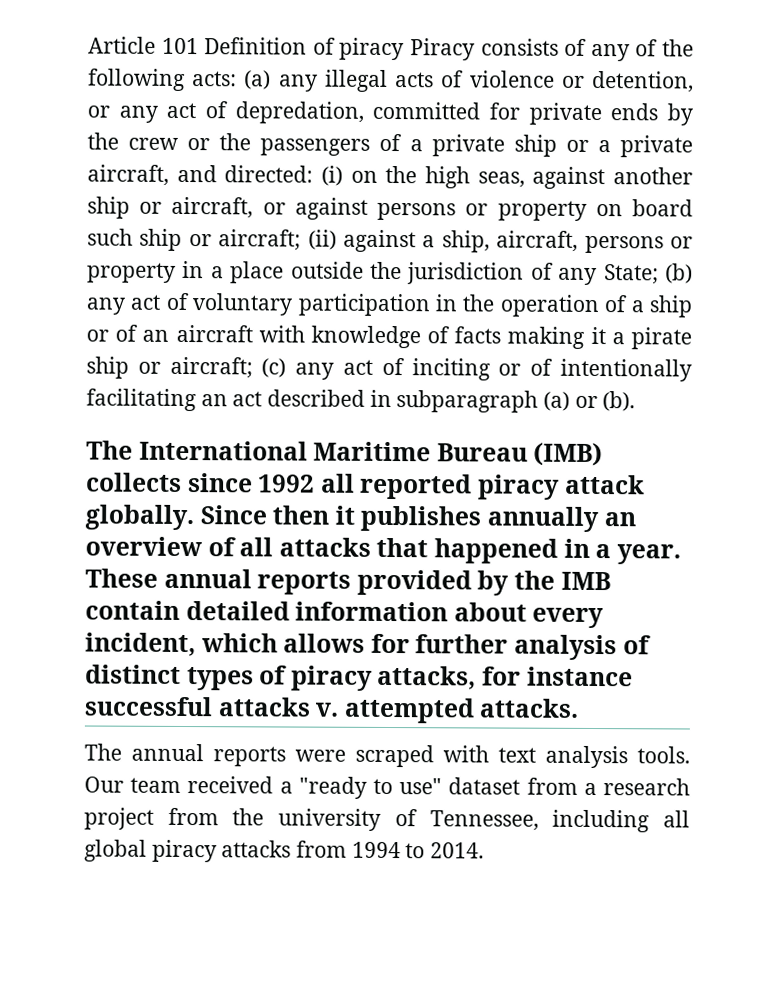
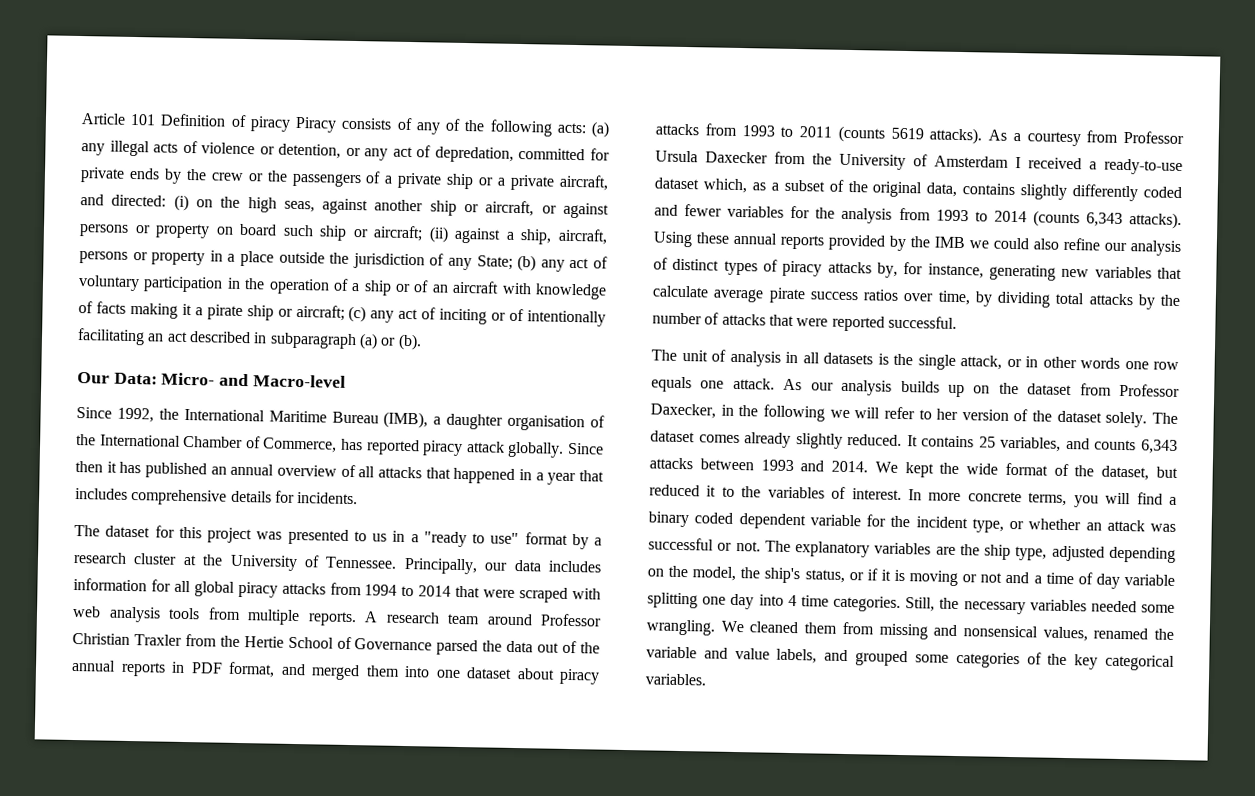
- The International Maritime Bureau (IMB) collects since 1992 all reported piracy attack globally.
+ Our Data: Micro- and Macro-level
+ Since 1992, the International Maritime Bureau (IMB), a daughter organisation of the International Chamber of Commerce, has reported piracy attack globally.
- Since then it publishes annually an overview of all attacks that happened in a year. These annual reports provided by the IMB contain detailed information about every incident, which allows for further analysis of distinct types of piracy attacks, for instance successful attacks v. attempted attacks.
- The annual reports were scraped with text analysis tools. Our team received a "ready to use" dataset from a research project from the university of Tennessee, including all global piracy attacks from 1994 to 2014.
+ Since then it has published an annual overview of all attacks that happened in a year that includes comprehensive details for incidents.
+ The dataset for this project was presented to us in a "ready to use" format by a research cluster at the University of Tennessee. Principally, our data includes information for all global piracy attacks from 1994 to 2014 that were scraped with web analysis tools from multiple reports. A research team around Professor Christian Traxler from the Hertie School of Governance parsed the data out of the annual reports in PDF format, and merged them into one dataset about piracy attacks from 1993 to 2011 (counts 5619 attacks). As a courtesy from Professor Ursula Daxecker from the University of Amsterdam I received a ready-to-use dataset which, as a subset of the original data, contains slightly differently coded and fewer variables for the analysis from 1993 to 2014 (counts 6,343 attacks). Using these annual reports provided by the IMB we could also refine our analysis of distinct types of piracy attacks by, for instance, generating new variables that calculate average pirate success ratios over time, by dividing total attacks by the number of attacks that were reported successful.
+ The unit of analysis in all datasets is the single attack, or in other words one row equals one attack. As our analysis builds up on the dataset from Professor Daxecker, in the following we will refer to her version of the dataset solely. The dataset comes already slightly reduced. It contains 25 variables, and counts 6,343 attacks between 1993 and 2014. We kept the wide format of the dataset, but reduced it to the variables of interest. In more concrete terms, you will find a binary coded dependent variable for the incident type, or whether an attack was successful or not. The explanatory variables are the ship type, adjusted depending on the model, the ship's status, or if it is moving or not and a time of day variable splitting one day into 4 time categories. Still, the necessary variables needed some wrangling. We cleaned them from missing and nonsensical values, renamed the variable and value labels, and grouped some categories of the key categorical variables.

